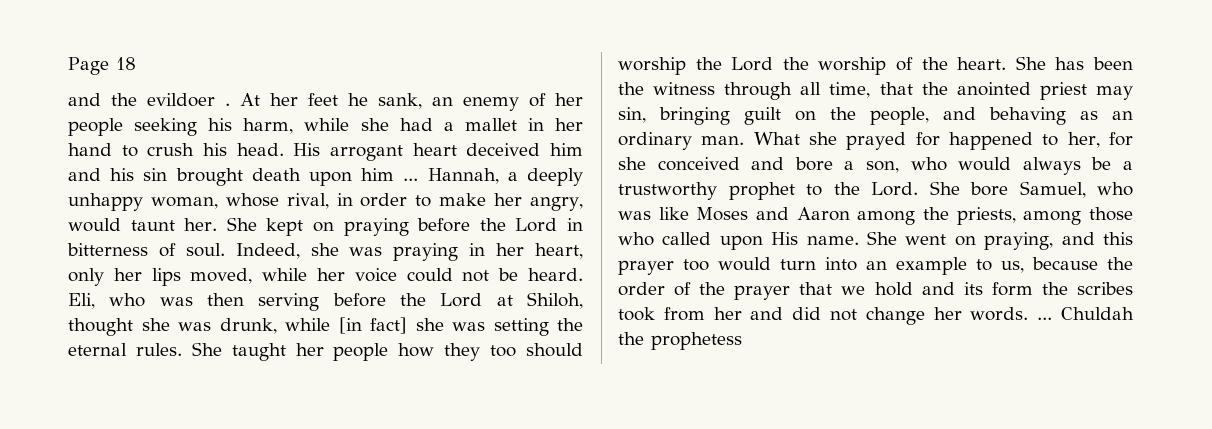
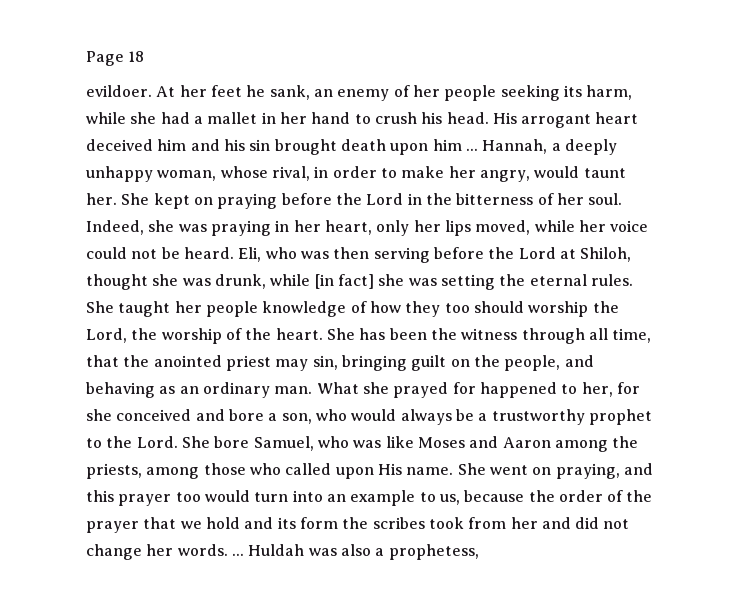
- and the evildoer .
+ evildoer.
- At her feet he sank, an enemy of her people seeking his harm, while she had a mallet in her hand to crush his head.
+ At her feet he sank, an enemy of her people seeking its harm, while she had a mallet in her hand to crush his head.
- She kept on praying before the Lord in bitterness of soul.
+ She kept on praying before the Lord in the bitterness of her soul.
- She taught her people how they too should worship the Lord the worship of the heart.
+ She taught her people knowledge of how they too should worship the Lord, the worship of the heart.
- Chuldah the prophetess
+ Huldah was also a prophetess,

